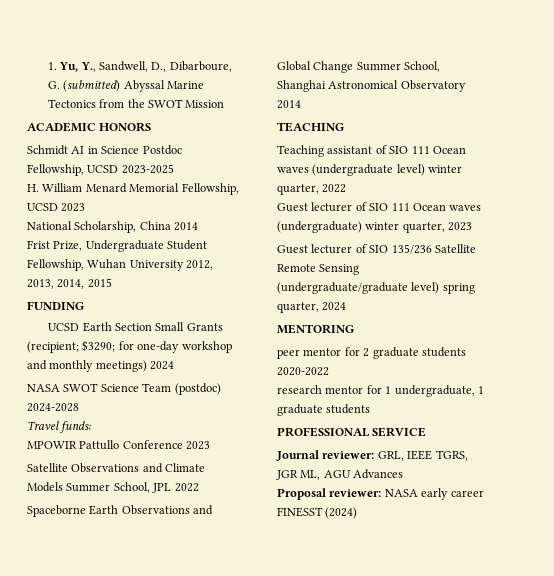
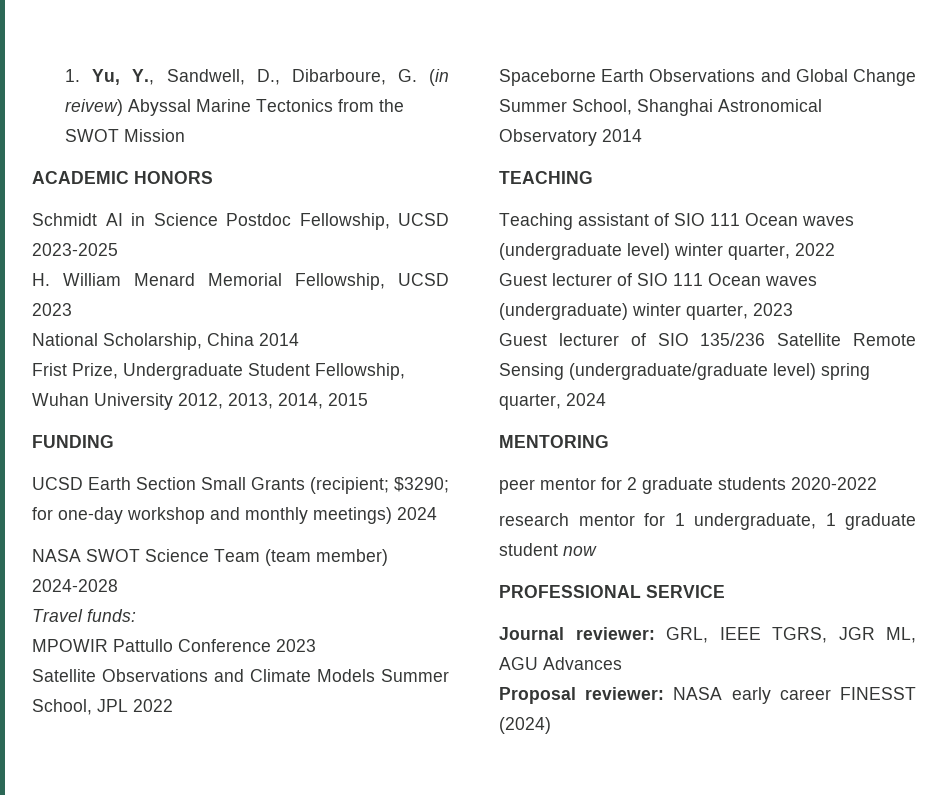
- 1. Yu, Y., Sandwell, D., Dibarboure, G. (submitted) Abyssal Marine Tectonics from the SWOT Mission
+ 1. Yu, Y., Sandwell, D., Dibarboure, G. (in reivew) Abyssal Marine Tectonics from the SWOT Mission
- NASA SWOT Science Team (postdoc) 2024-2028
+ NASA SWOT Science Team (team member) 2024-2028
- research mentor for 1 undergraduate, 1 graduate students
+ research mentor for 1 undergraduate, 1 graduate student now

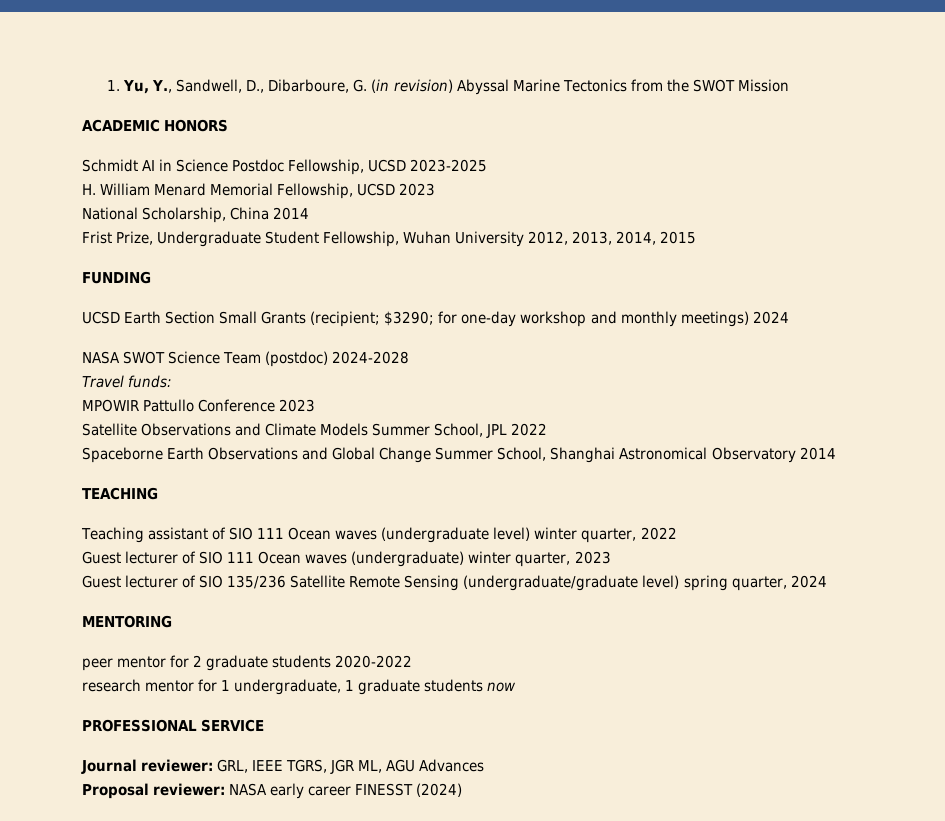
- 1. Yu, Y., Sandwell, D., Dibarboure, G. (in reivew) Abyssal Marine Tectonics from the SWOT Mission
+ 1. Yu, Y., Sandwell, D., Dibarboure, G. (in revision) Abyssal Marine Tectonics from the SWOT Mission
- NASA SWOT Science Team (team member) 2024-2028
+ NASA SWOT Science Team (postdoc) 2024-2028
- research mentor for 1 undergraduate, 1 graduate student now
+ research mentor for 1 undergraduate, 1 graduate students now

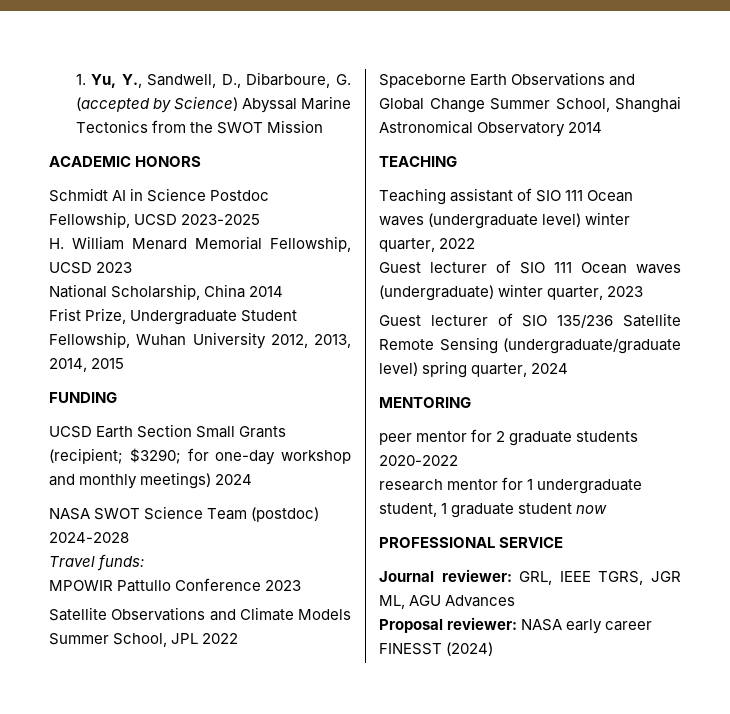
- 1. Yu, Y., Sandwell, D., Dibarboure, G. (in revision) Abyssal Marine Tectonics from the SWOT Mission
+ 1. Yu, Y., Sandwell, D., Dibarboure, G. (accepted by Science) Abyssal Marine Tectonics from the SWOT Mission
- research mentor for 1 undergraduate, 1 graduate students now
+ research mentor for 1 undergraduate student, 1 graduate student now

